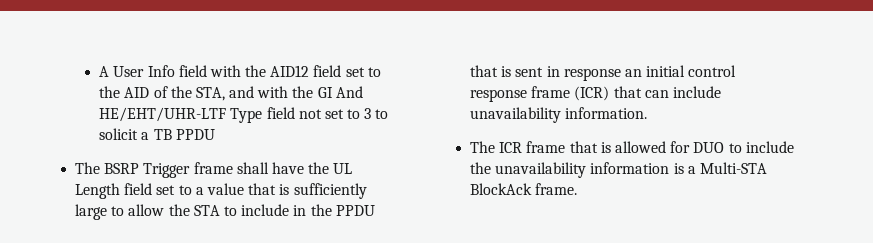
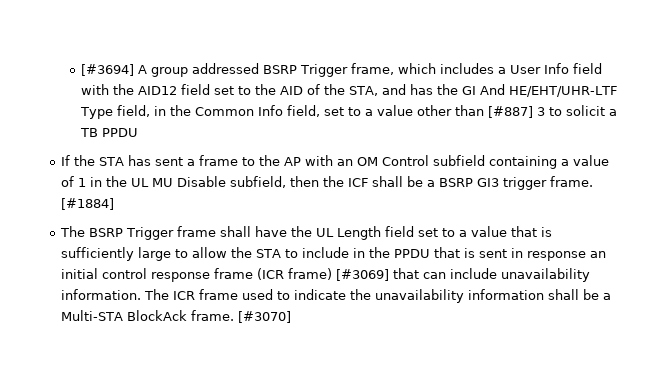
- A User Info field with the AID12 field set to the AID of the STA, and with the GI And HE/EHT/UHR-LTF Type field not set to 3 to solicit a TB PPDU
+ [#3694] A group addressed BSRP Trigger frame, which includes a User Info field with the AID12 field set to the AID of the STA, and has the GI And HE/EHT/UHR-LTF Type field, in the Common Info field, set to a value other than [#887] 3 to solicit a TB PPDU
+ If the STA has sent a frame to the AP with an OM Control subfield containing a value of 1 in the UL MU Disable subfield, then the ICF shall be a BSRP GI3 trigger frame. [#1884]
- The BSRP Trigger frame shall have the UL Length field set to a value that is sufficiently large to allow the STA to include in the PPDU that is sent in response an initial control response frame (ICR) that can include unavailability information.
- The ICR frame that is allowed for DUO to include the unavailability information is a Multi-STA BlockAck frame.
+ The BSRP Trigger frame shall have the UL Length field set to a value that is sufficiently large to allow the STA to include in the PPDU that is sent in response an initial control response frame (ICR frame) [#3069] that can include unavailability information. The ICR frame used to indicate the unavailability information shall be a Multi-STA BlockAck frame.
+ [#3070]

